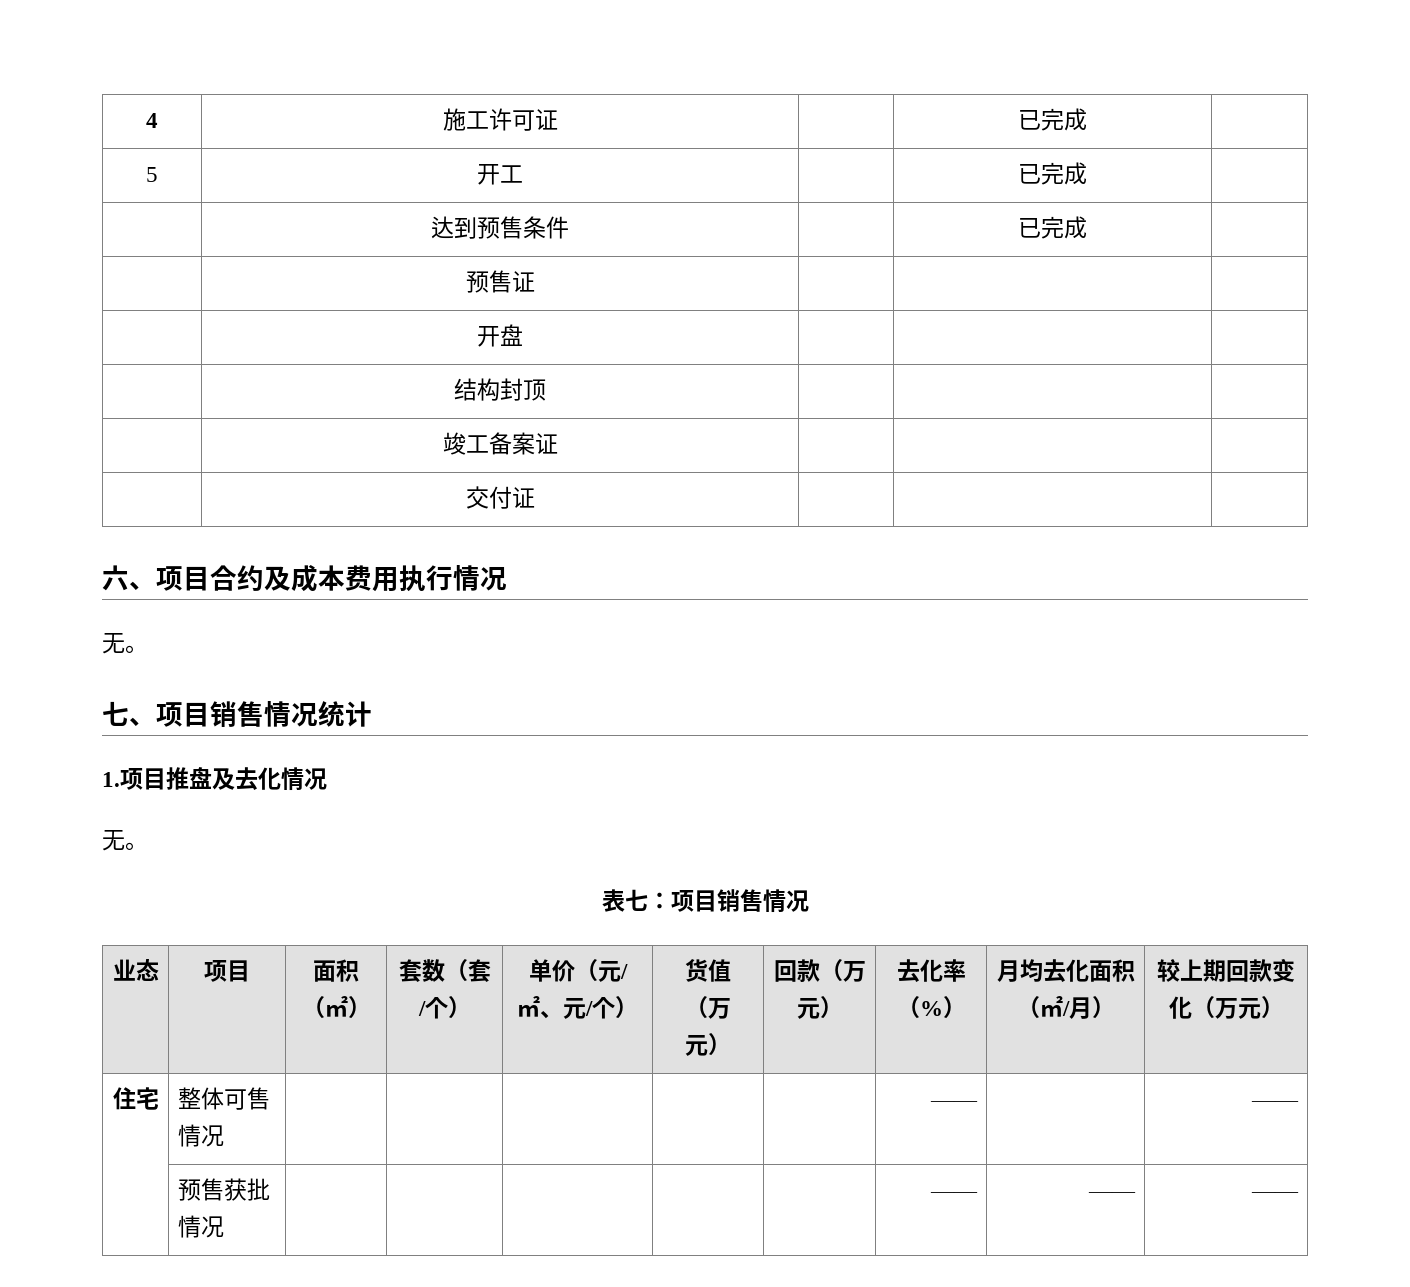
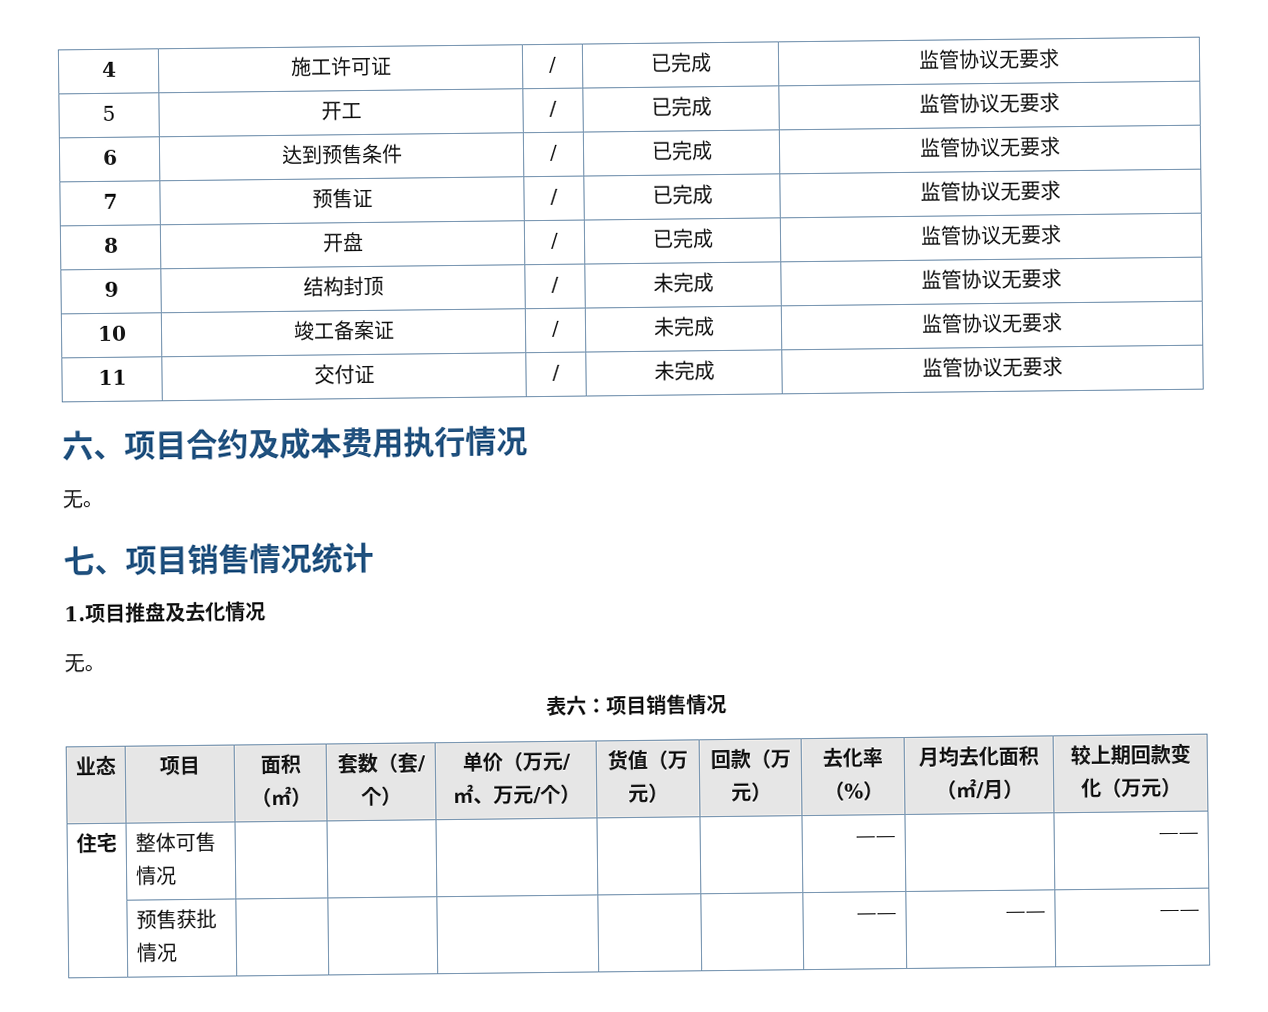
- 4 | 施工许可证 | | 已完成 |
+ 4 | 施工许可证 | / | 已完成 | 监管协议无要求
- 5 | 开工 | | 已完成 |
- | 达到预售条件 | | 已完成 |
- | 预售证 | | |
- | 开盘 | | |
- | 结构封顶 | | |
- | 竣工备案证 | | |
- | 交付证 | | |
+ 5 | 开工 | / | 已完成 | 监管协议无要求
+ 6 | 达到预售条件 | / | 已完成 | 监管协议无要求
+ 7 | 预售证 | / | 已完成 | 监管协议无要求
+ 8 | 开盘 | / | 已完成 | 监管协议无要求
+ 9 | 结构封顶 | / | 未完成 | 监管协议无要求
+ 10 | 竣工备案证 | / | 未完成 | 监管协议无要求
+ 11 | 交付证 | / | 未完成 | 监管协议无要求
- 表七：项目销售情况
+ 表六：项目销售情况
- 业态 | 项目 | 面积（㎡） | 套数（套/个） | 单价（元/㎡、元/个） | 货值（万元） | 回款（万元） | 去化率（%） | 月均去化面积（㎡/月） | 较上期回款变化（万元）
+ 业态 | 项目 | 面积（㎡） | 套数（套/个） | 单价（万元/㎡、万元/个） | 货值（万元） | 回款（万元） | 去化率（%） | 月均去化面积（㎡/月） | 较上期回款变化（万元）

